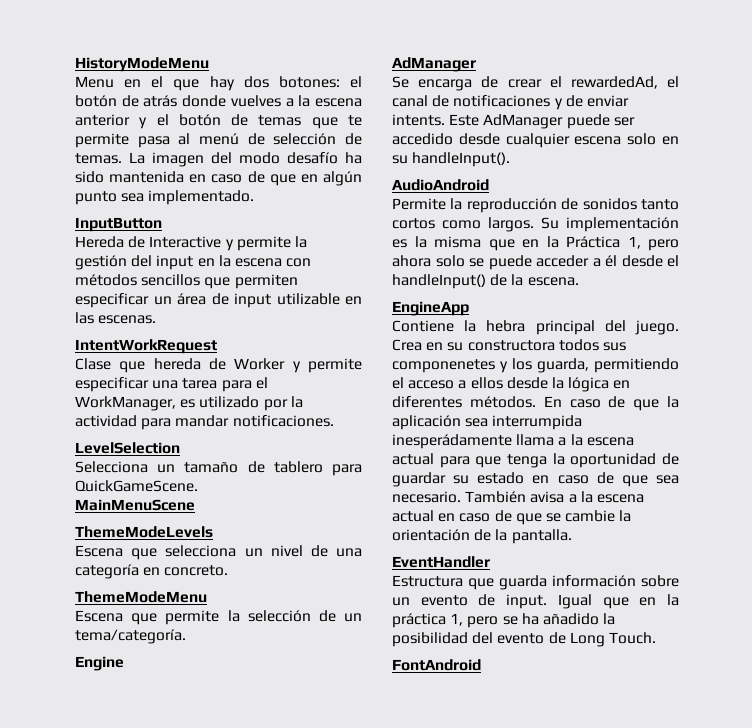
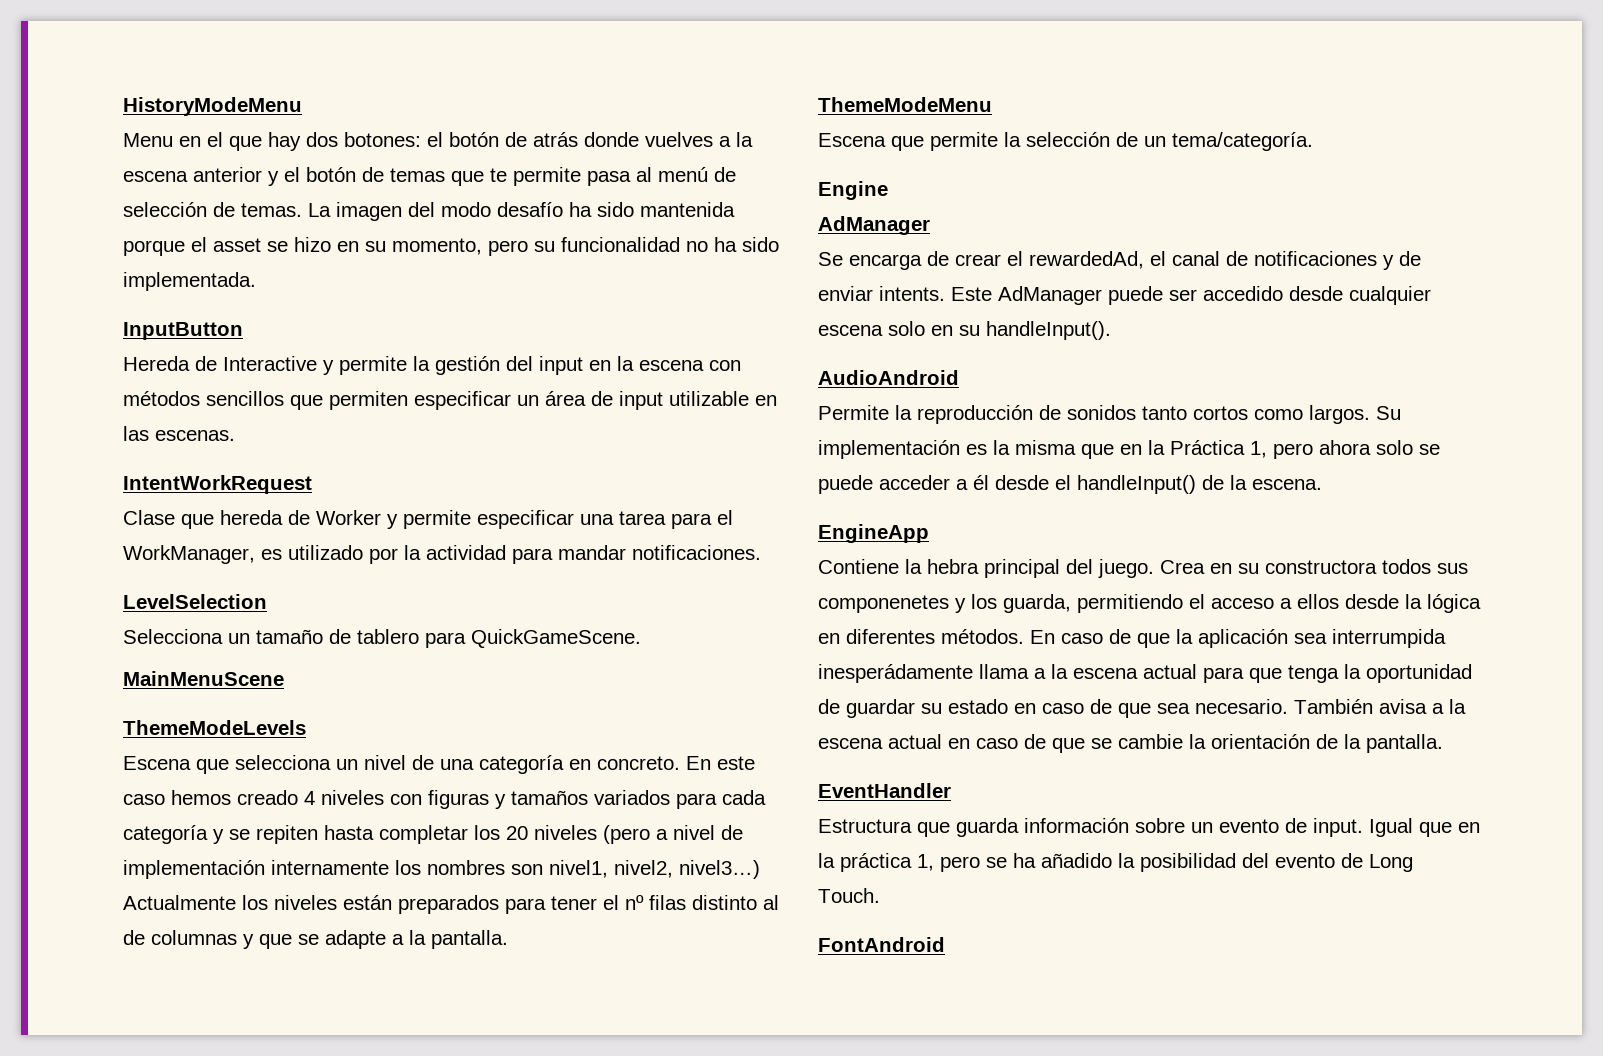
- La imagen del modo desafío ha sido mantenida en caso de que en algún punto sea implementado.
+ La imagen del modo desafío ha sido mantenida porque el asset se hizo en su momento, pero su funcionalidad no ha sido implementada.
+ En este caso hemos creado 4 niveles con figuras y tamaños variados para cada categoría y se repiten hasta completar los 20 niveles (pero a nivel de implementación internamente los nombres son nivel1, nivel2, nivel3…) Actualmente los niveles están preparados para tener el nº filas distinto al de columnas y que se adapte a la pantalla.

